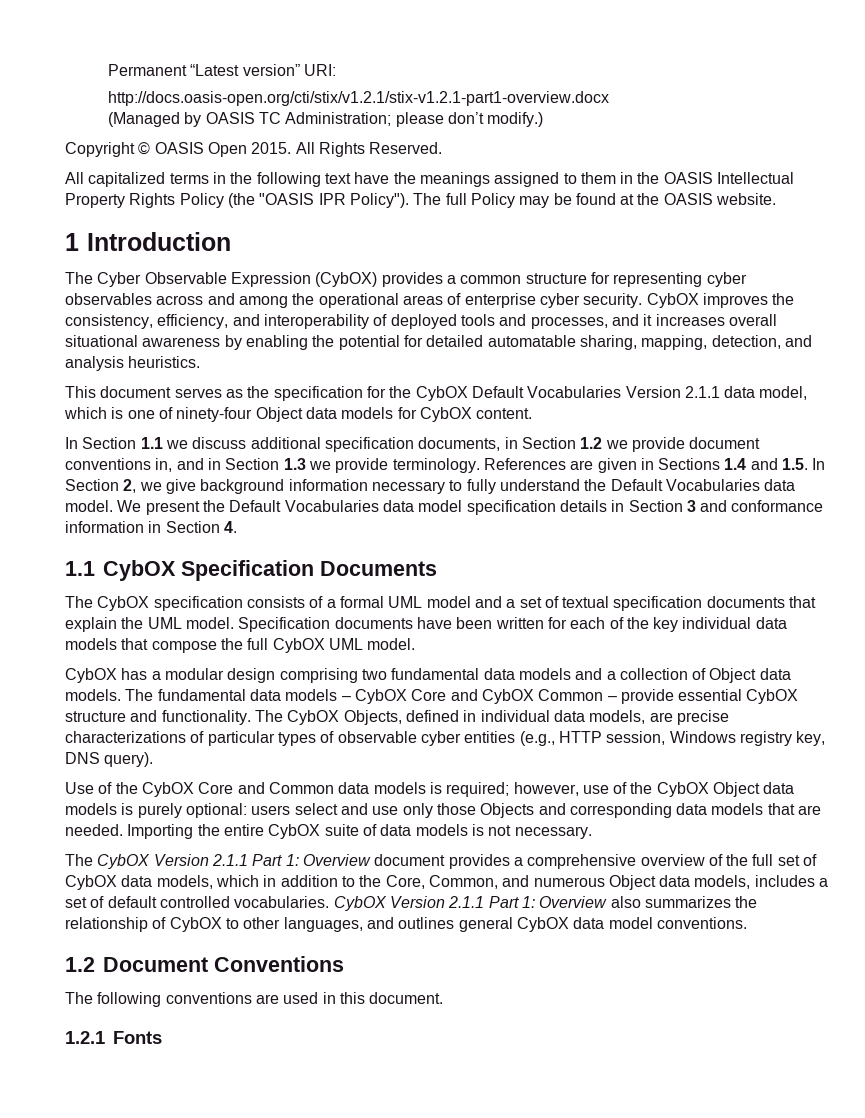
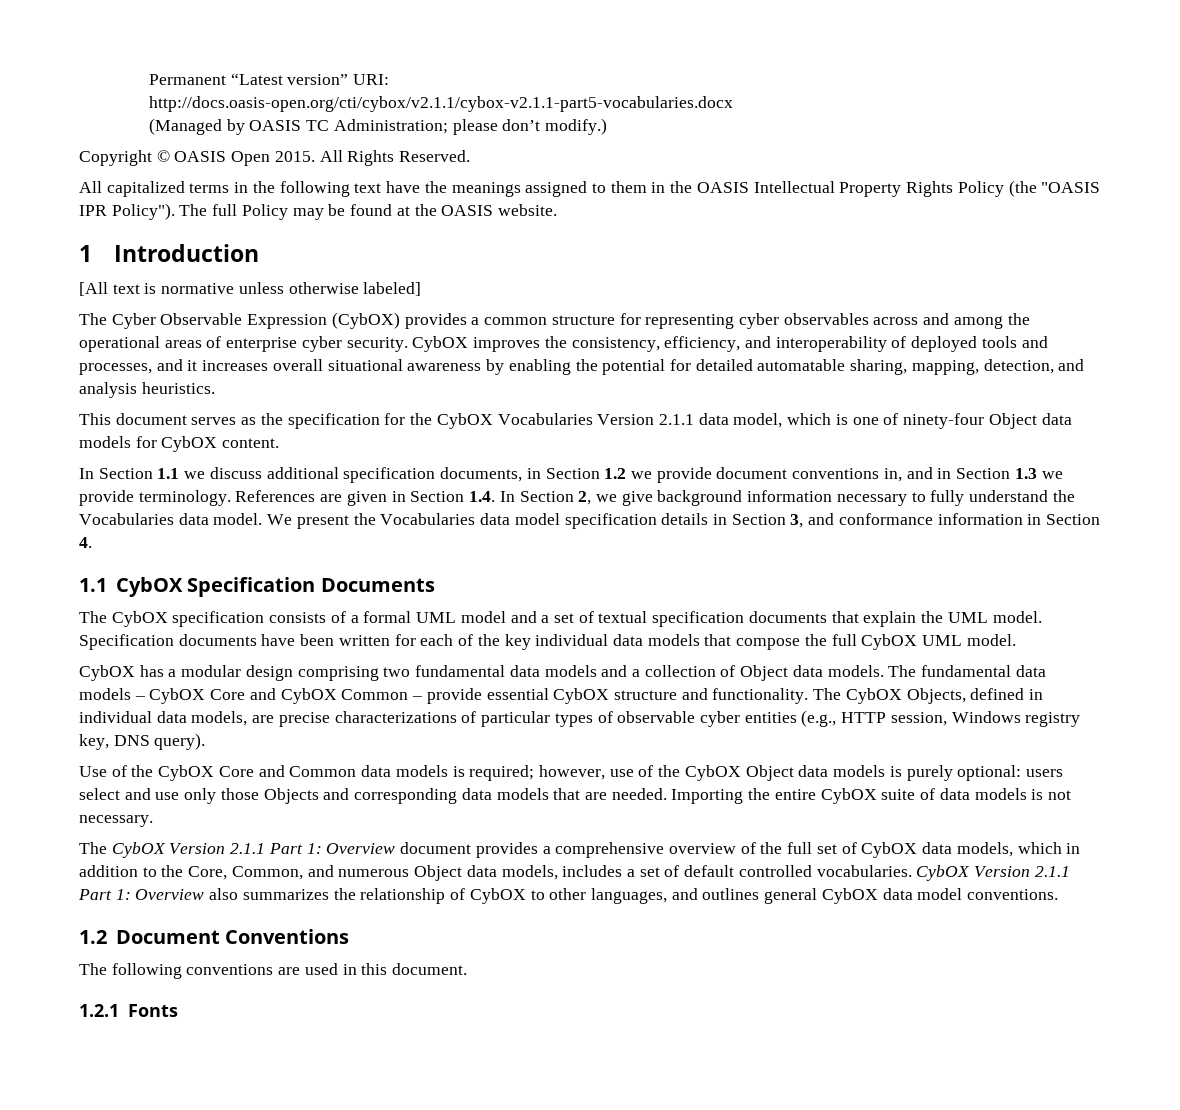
- http://docs.oasis-open.org/cti/stix/v1.2.1/stix-v1.2.1-part1-overview.docx
+ http://docs.oasis-open.org/cti/cybox/v2.1.1/cybox-v2.1.1-part5-vocabularies.docx
+ [All text is normative unless otherwise labeled]
- This document serves as the specification for the CybOX Default Vocabularies Version 2.1.1 data model, which is one of ninety-four Object data models for CybOX content.
+ This document serves as the specification for the CybOX Vocabularies Version 2.1.1 data model, which is one of ninety-four Object data models for CybOX content.
- References are given in Sections 1.4 and 1.5. In Section 2, we give background information necessary to fully understand the Default Vocabularies data model.
+ References are given in Section 1.4. In Section 2, we give background information necessary to fully understand the Vocabularies data model.
- We present the Default Vocabularies data model specification details in Section 3 and conformance information in Section 4.
+ We present the Vocabularies data model specification details in Section 3, and conformance information in Section 4.

